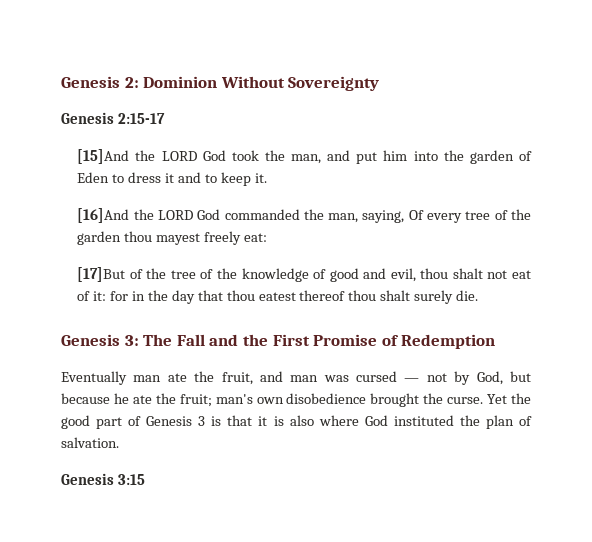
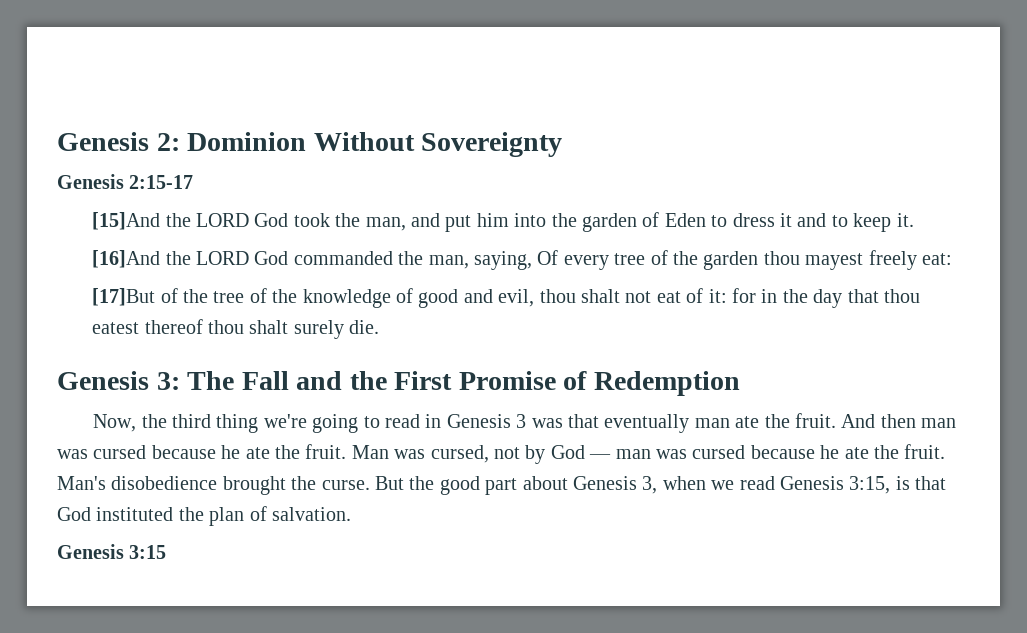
- Eventually man ate the fruit, and man was cursed — not by God, but because he ate the fruit; man's own disobedience brought the curse.
+ Now, the third thing we're going to read in Genesis 3 was that eventually man ate the fruit. And then man was cursed because he ate the fruit. Man was cursed, not by God — man was cursed because he ate the fruit. Man's disobedience brought the curse.
- Yet the good part of Genesis 3 is that it is also where God instituted the plan of salvation.
+ But the good part about Genesis 3, when we read Genesis 3:15, is that God instituted the plan of salvation.

